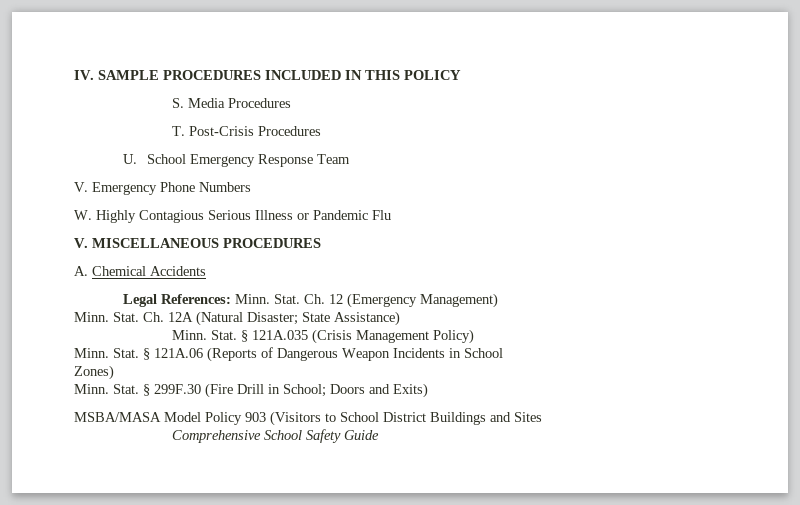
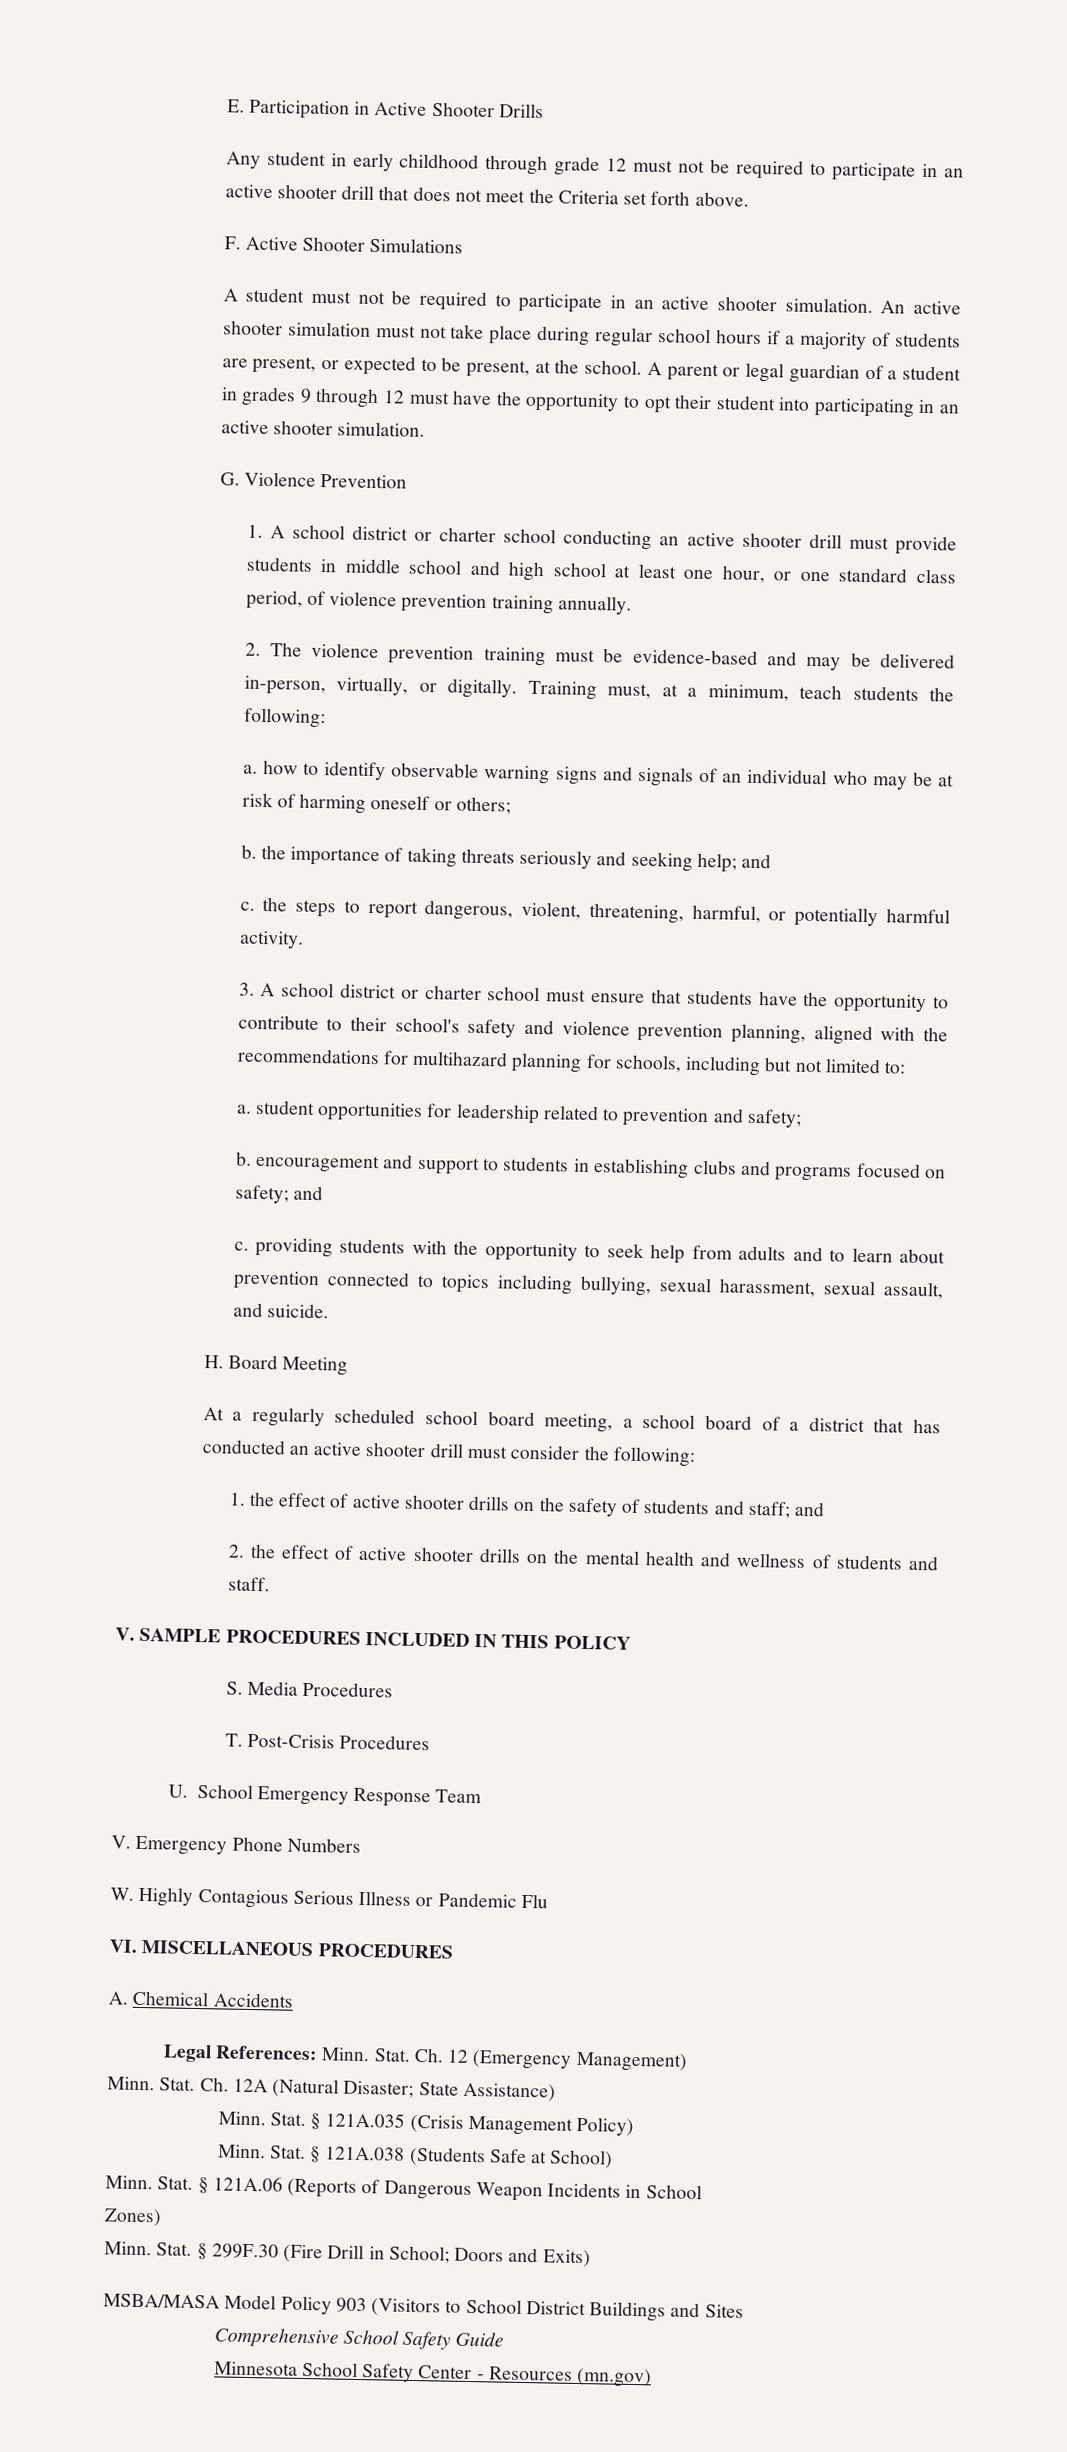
- IV. SAMPLE PROCEDURES INCLUDED IN THIS POLICY
+ E. Participation in Active Shooter Drills
+ Any student in early childhood through grade 12 must not be required to participate in an active shooter drill that does not meet the Criteria set forth above.
+ F. Active Shooter Simulations
+ A student must not be required to participate in an active shooter simulation. An active shooter simulation must not take place during regular school hours if a majority of students are present, or expected to be present, at the school. A parent or legal guardian of a student in grades 9 through 12 must have the opportunity to opt their student into participating in an active shooter simulation.
+ G. Violence Prevention
+ 1. A school district or charter school conducting an active shooter drill must provide students in middle school and high school at least one hour, or one standard class period, of violence prevention training annually.
+ 2. The violence prevention training must be evidence-based and may be delivered in-person, virtually, or digitally. Training must, at a minimum, teach students the following:
+ a. how to identify observable warning signs and signals of an individual who may be at risk of harming oneself or others;
+ b. the importance of taking threats seriously and seeking help; and
+ c. the steps to report dangerous, violent, threatening, harmful, or potentially harmful activity.
+ 3. A school district or charter school must ensure that students have the opportunity to contribute to their school's safety and violence prevention planning, aligned with the recommendations for multihazard planning for schools, including but not limited to:
+ a. student opportunities for leadership related to prevention and safety;
+ b. encouragement and support to students in establishing clubs and programs focused on safety; and
+ c. providing students with the opportunity to seek help from adults and to learn about prevention connected to topics including bullying, sexual harassment, sexual assault, and suicide.
+ H. Board Meeting
+ At a regularly scheduled school board meeting, a school board of a district that has conducted an active shooter drill must consider the following:
+ 1. the effect of active shooter drills on the safety of students and staff; and
+ 2. the effect of active shooter drills on the mental health and wellness of students and staff.
+ V. SAMPLE PROCEDURES INCLUDED IN THIS POLICY
- V. MISCELLANEOUS PROCEDURES
+ VI. MISCELLANEOUS PROCEDURES
+ Minn. Stat. § 121A.038 (Students Safe at School)
+ Minnesota School Safety Center - Resources (mn.gov)

